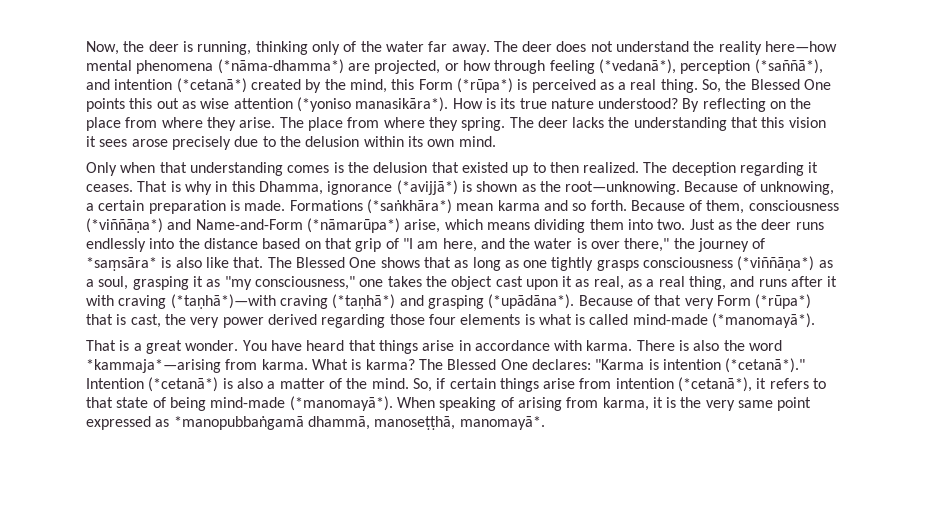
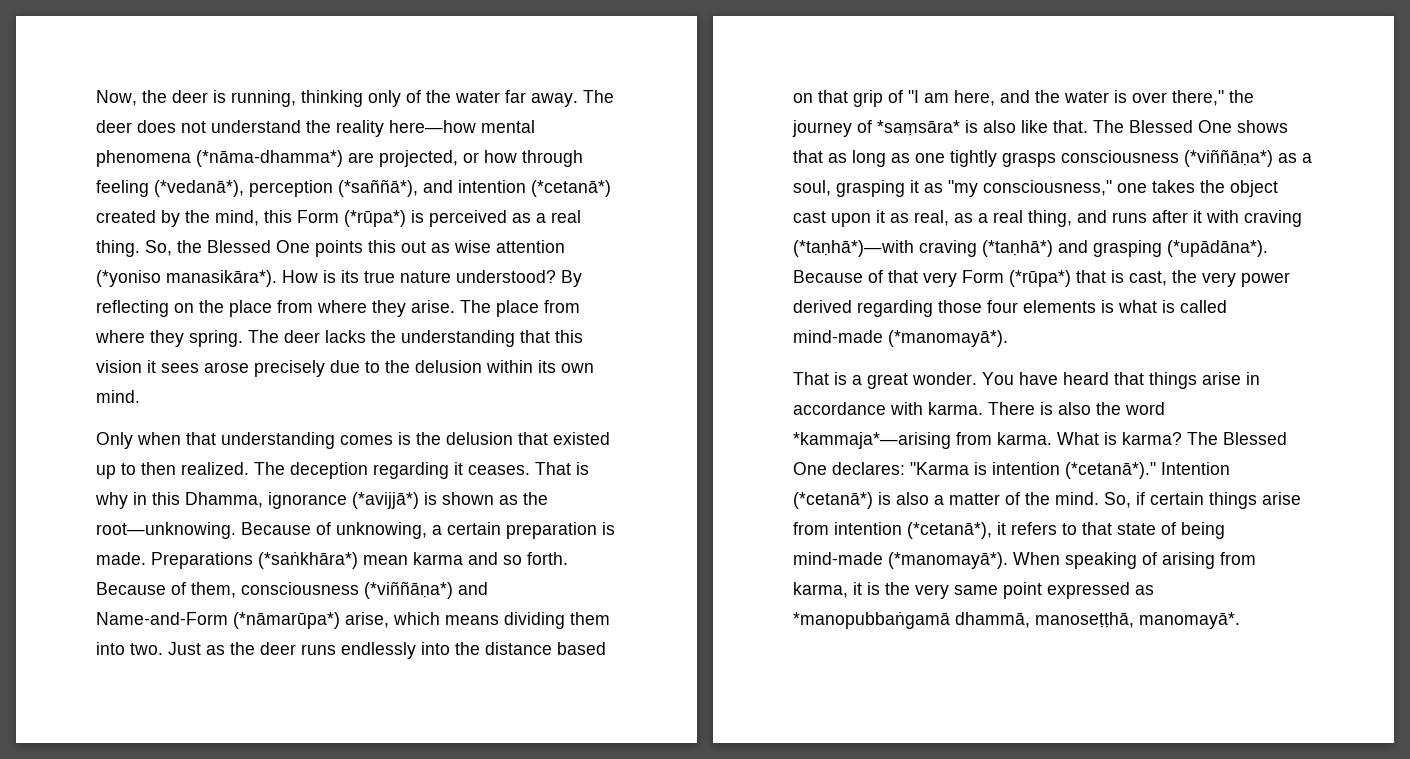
- Formations (*saṅkhāra*) mean karma and so forth.
+ Preparations (*saṅkhāra*) mean karma and so forth.

